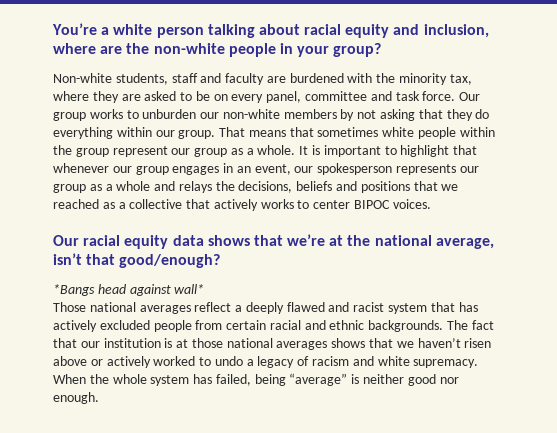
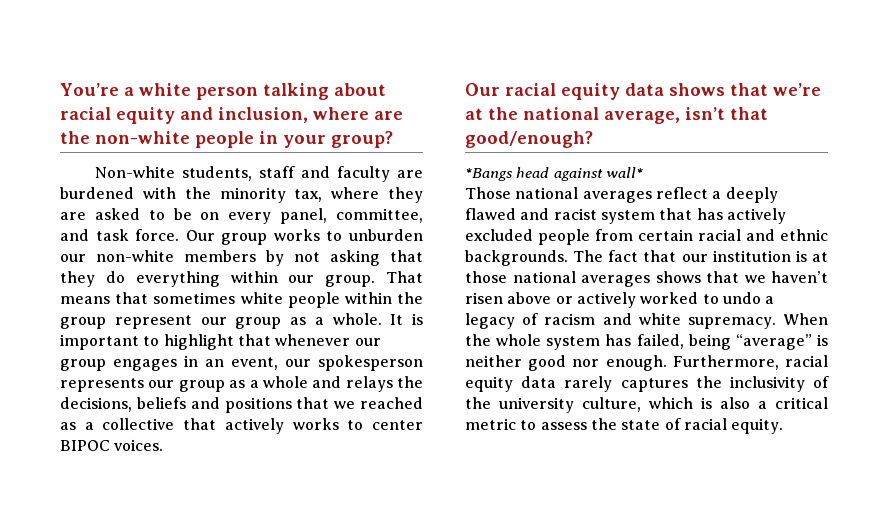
- Non-white students, staff and faculty are burdened with the minority tax, where they are asked to be on every panel, committee and task force.
+ Non-white students, staff and faculty are burdened with the minority tax, where they are asked to be on every panel, committee, and task force.
+ Furthermore, racial equity data rarely captures the inclusivity of the university culture, which is also a critical metric to assess the state of racial equity.

